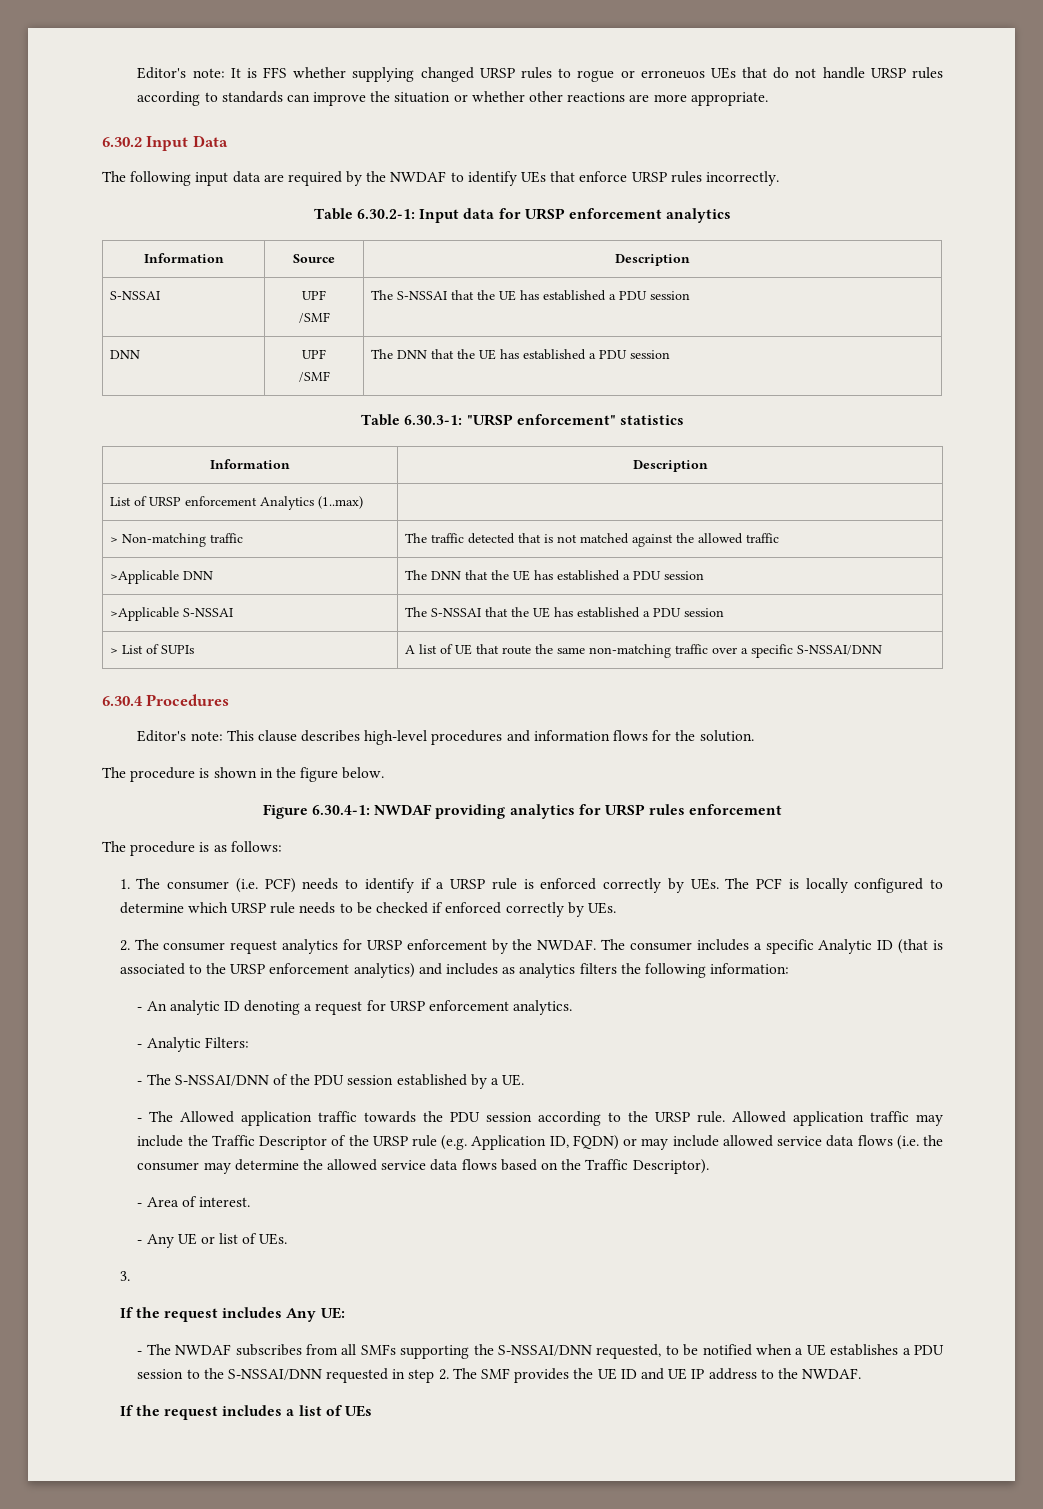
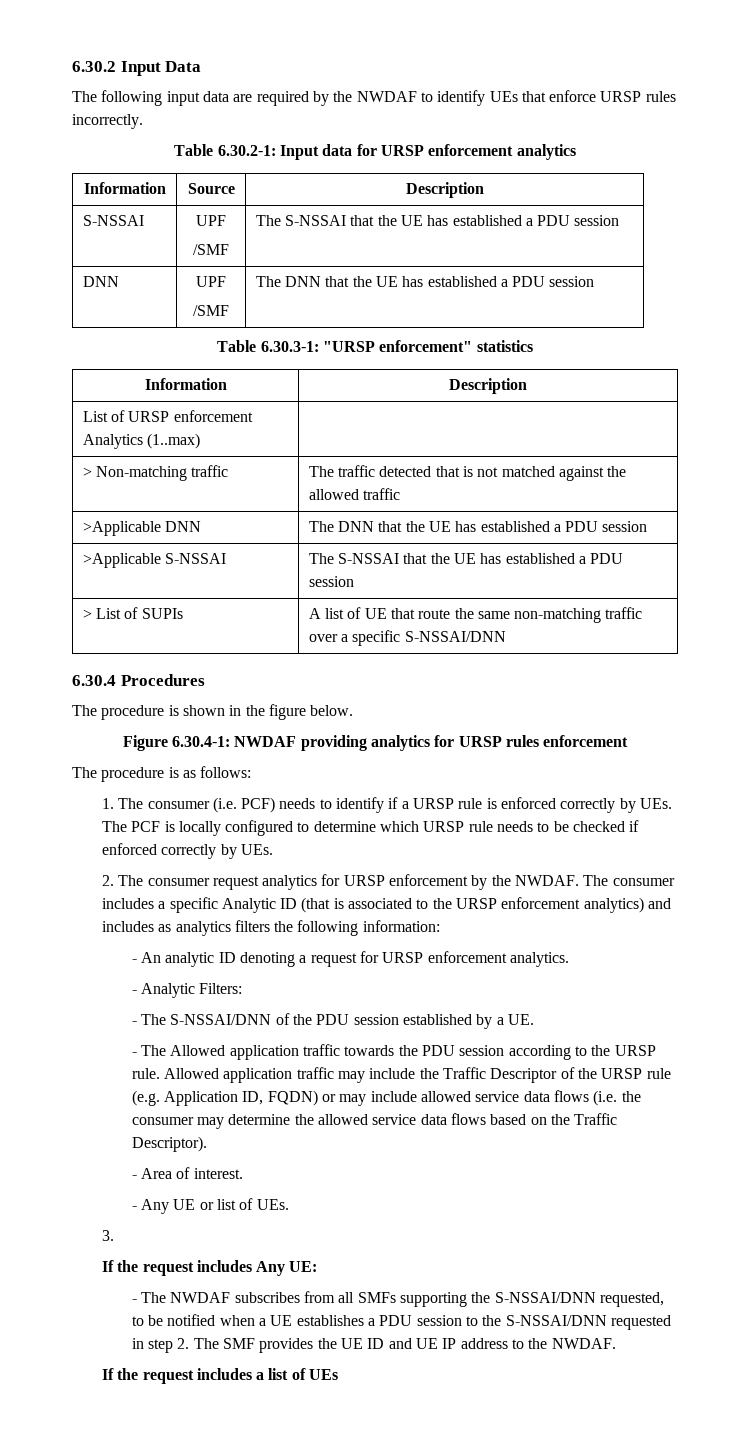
- Editor's note: It is FFS whether supplying changed URSP rules to rogue or erroneuos UEs that do not handle URSP rules according to standards can improve the situation or whether other reactions are more appropriate.
- Editor's note: This clause describes high-level procedures and information flows for the solution.

